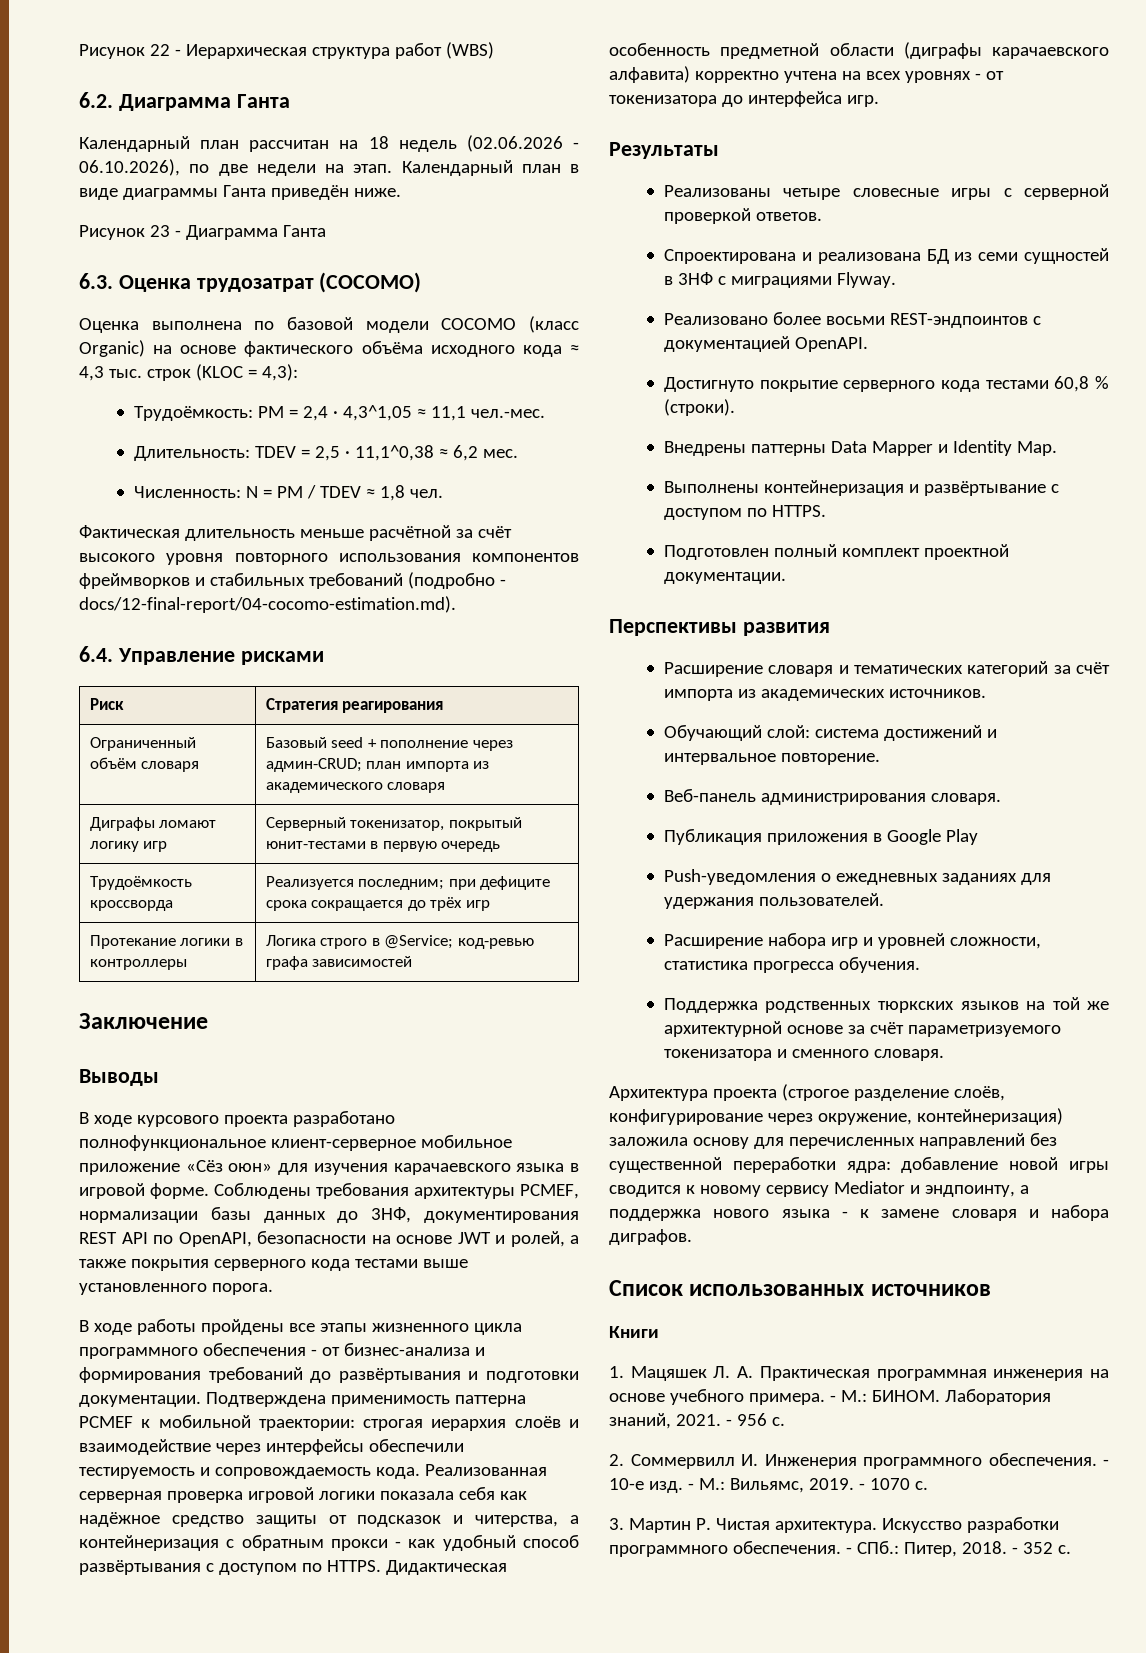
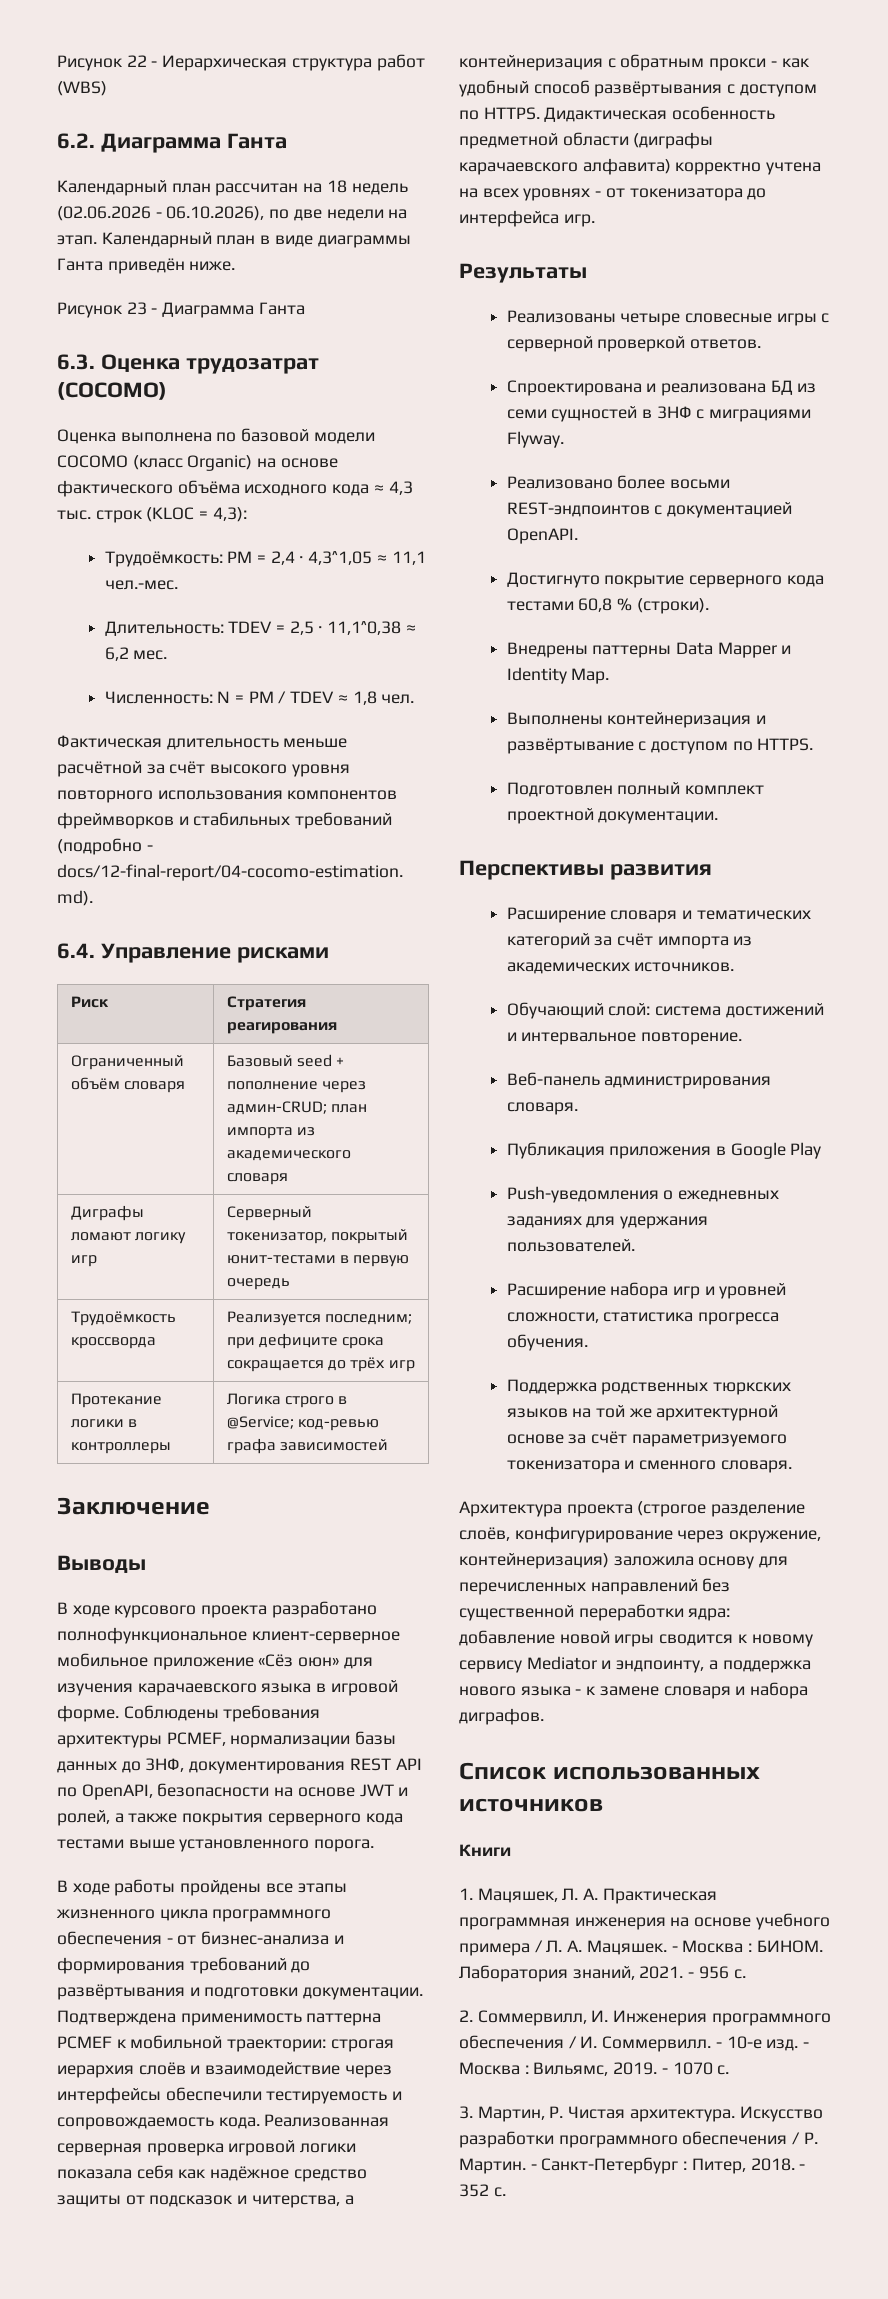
- 1. Мацяшек Л. А. Практическая программная инженерия на основе учебного примера. - М.: БИНОМ.
+ 1. Мацяшек, Л. А. Практическая программная инженерия на основе учебного примера / Л. А. Мацяшек. - Москва : БИНОМ.
- 2. Соммервилл И. Инженерия программного обеспечения.
+ 2. Соммервилл, И. Инженерия программного обеспечения / И. Соммервилл.
- - М.: Вильямс, 2019.
+ - Москва : Вильямс, 2019.
- 3. Мартин Р. Чистая архитектура.
+ 3. Мартин, Р. Чистая архитектура.
- Искусство разработки программного обеспечения. - СПб.: Питер, 2018.
+ Искусство разработки программного обеспечения / Р. Мартин. - Санкт-Петербург : Питер, 2018.

